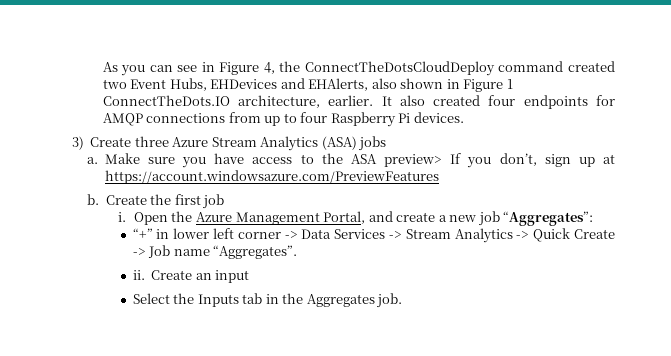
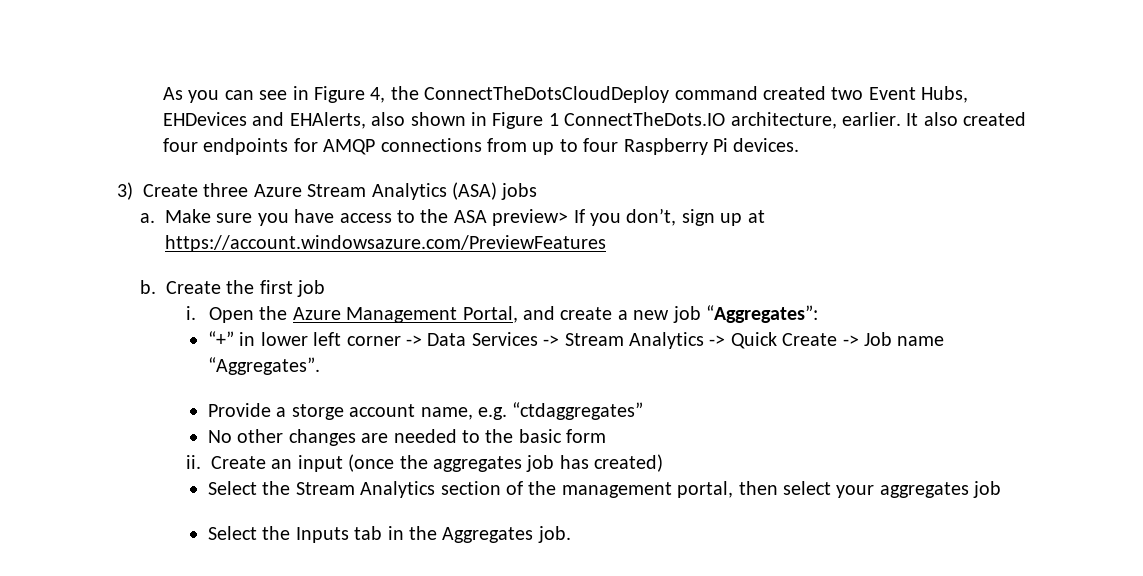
- ii. Create an input
+ Provide a storge account name, e.g. “ctdaggregates”
+ No other changes are needed to the basic form
+ ii. Create an input (once the aggregates job has created)
+ Select the Stream Analytics section of the management portal, then select your aggregates job

